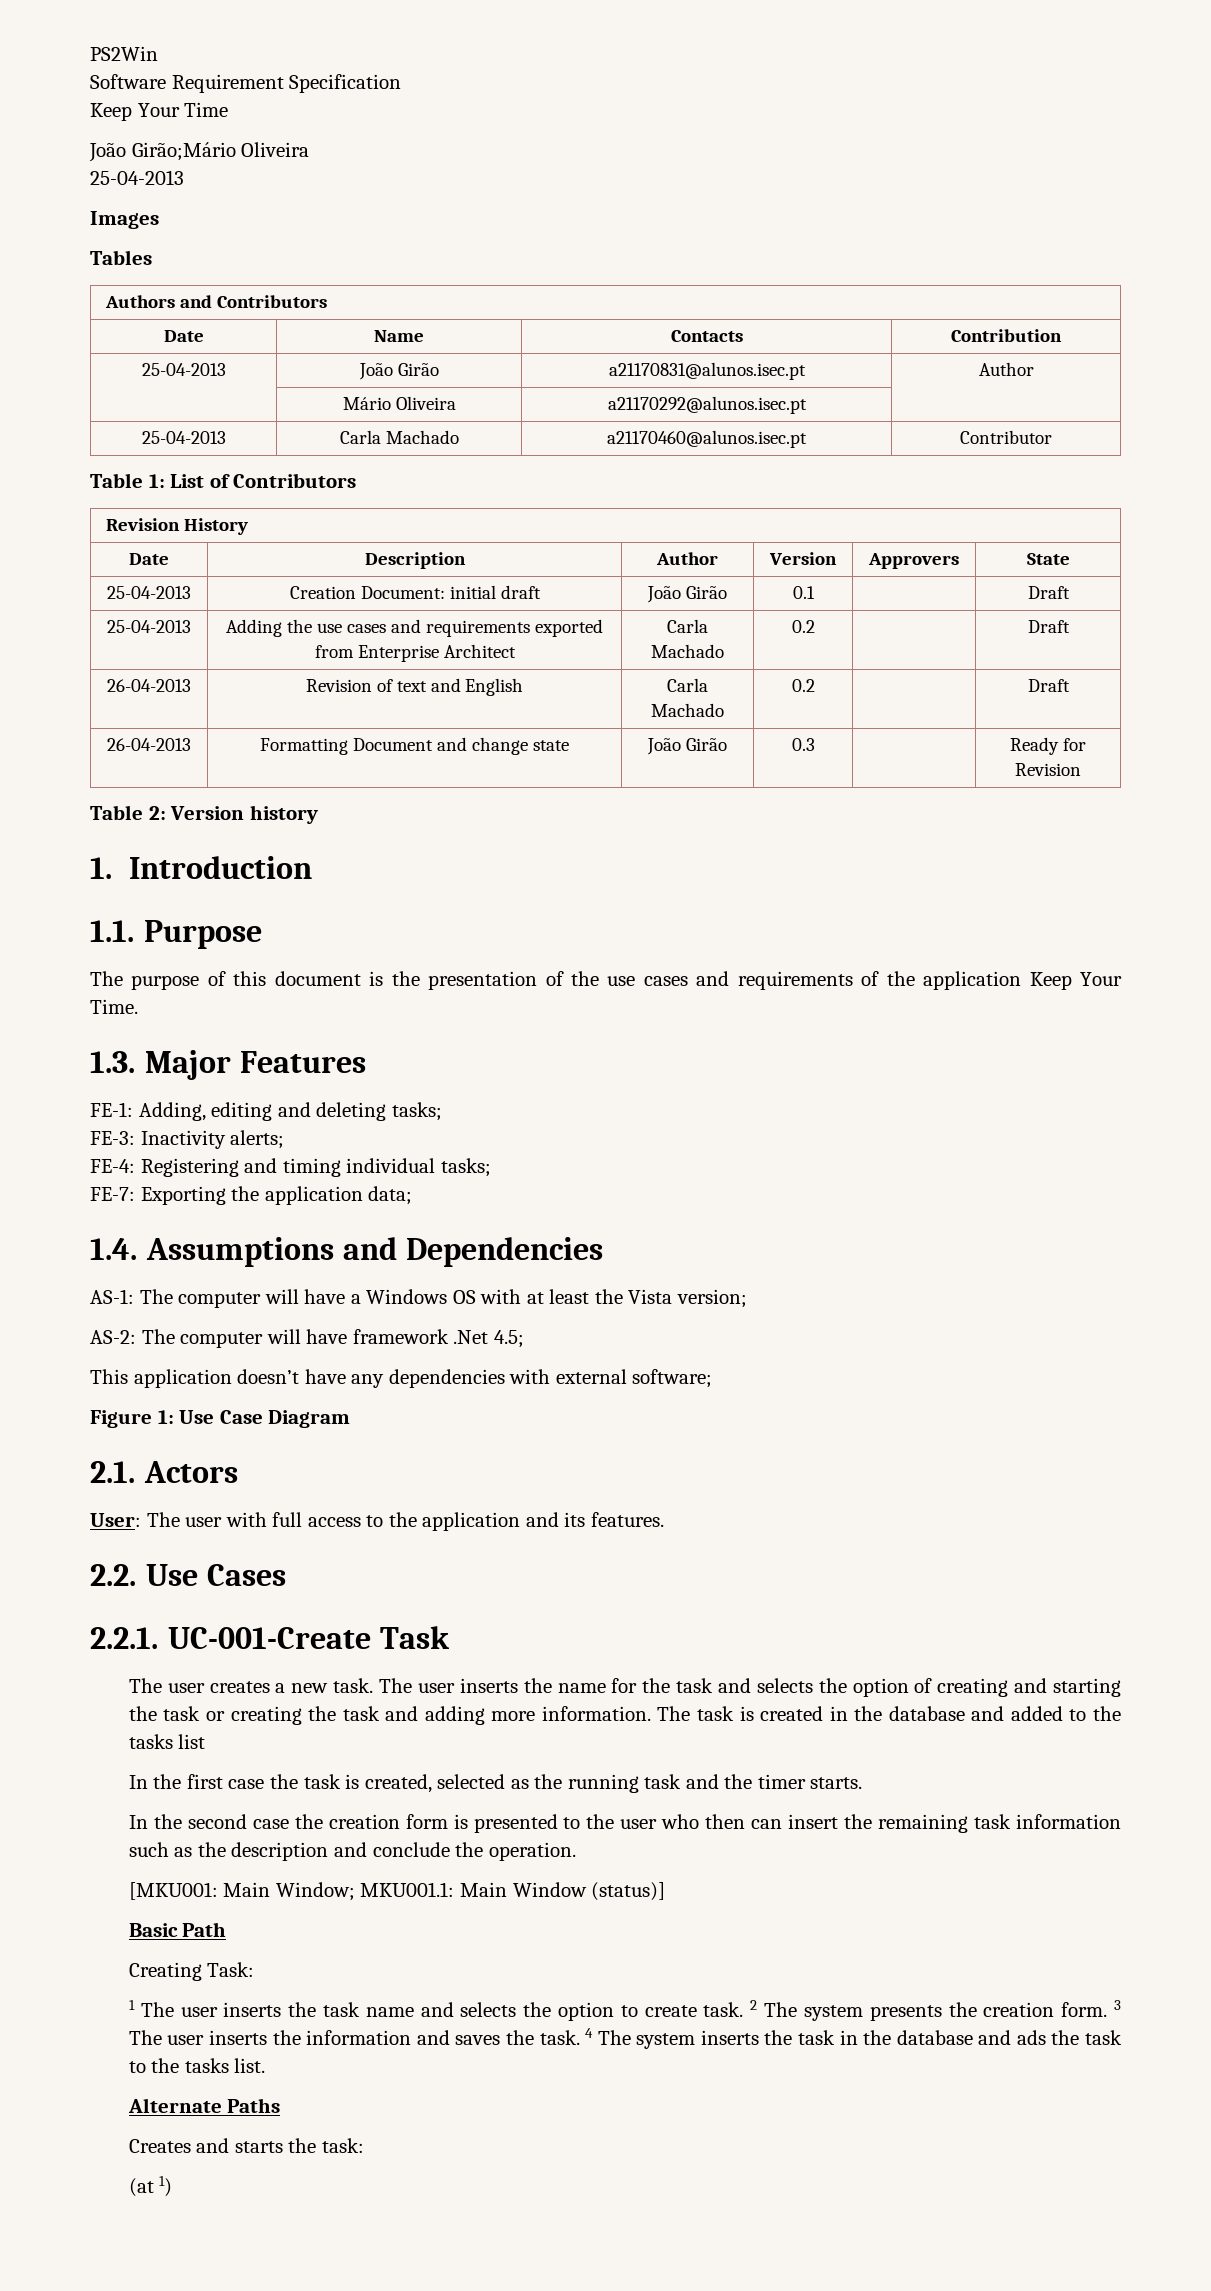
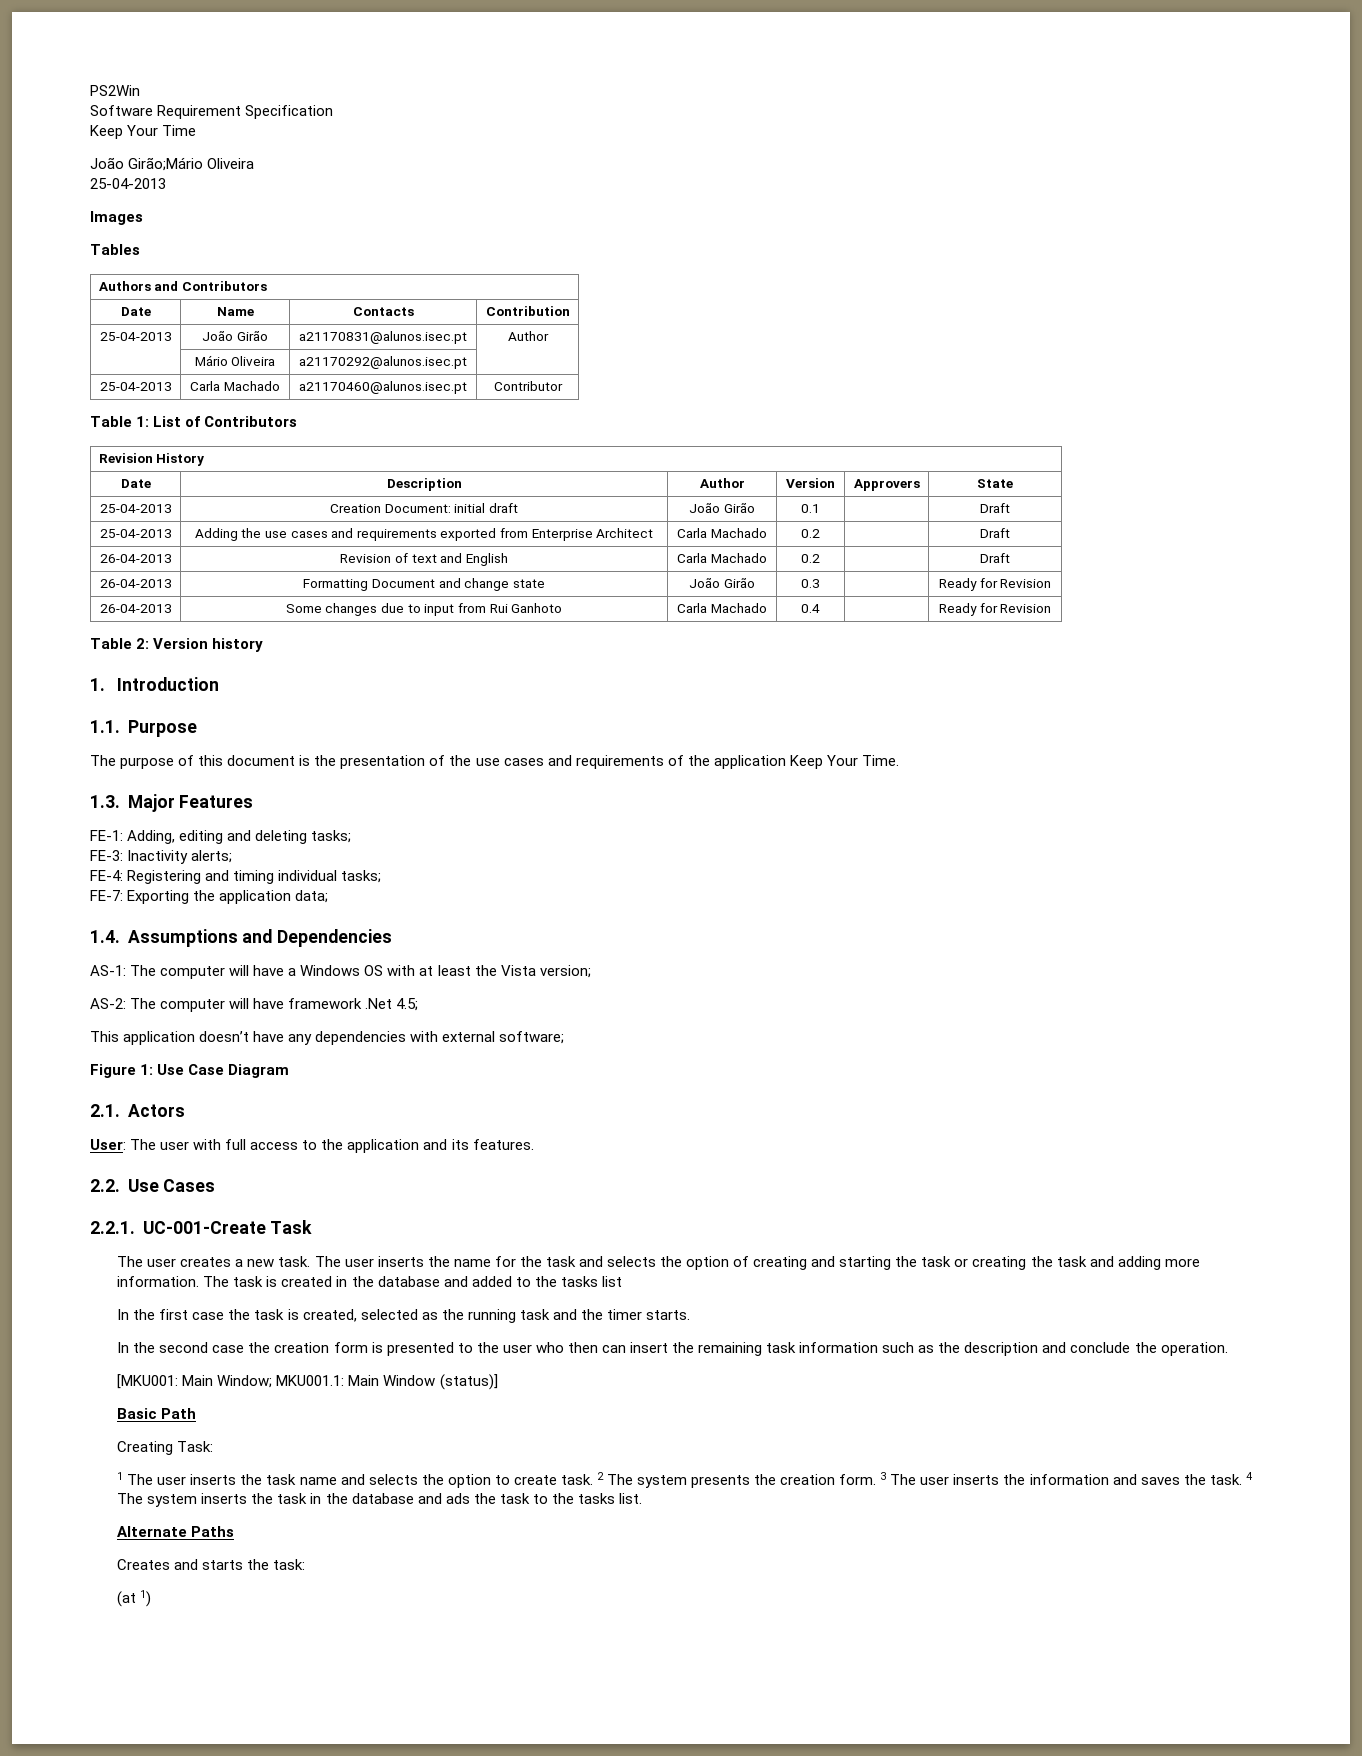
+ 26-04-2013 | Some changes due to input from Rui Ganhoto | Carla Machado | 0.4 | | Ready for Revision

